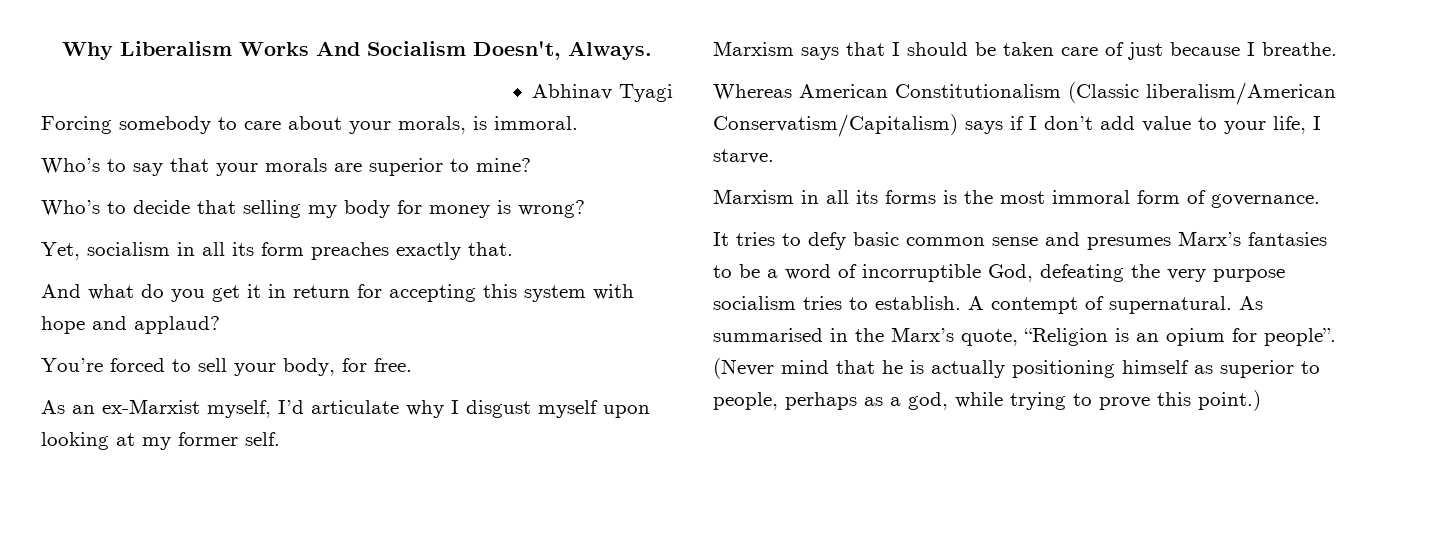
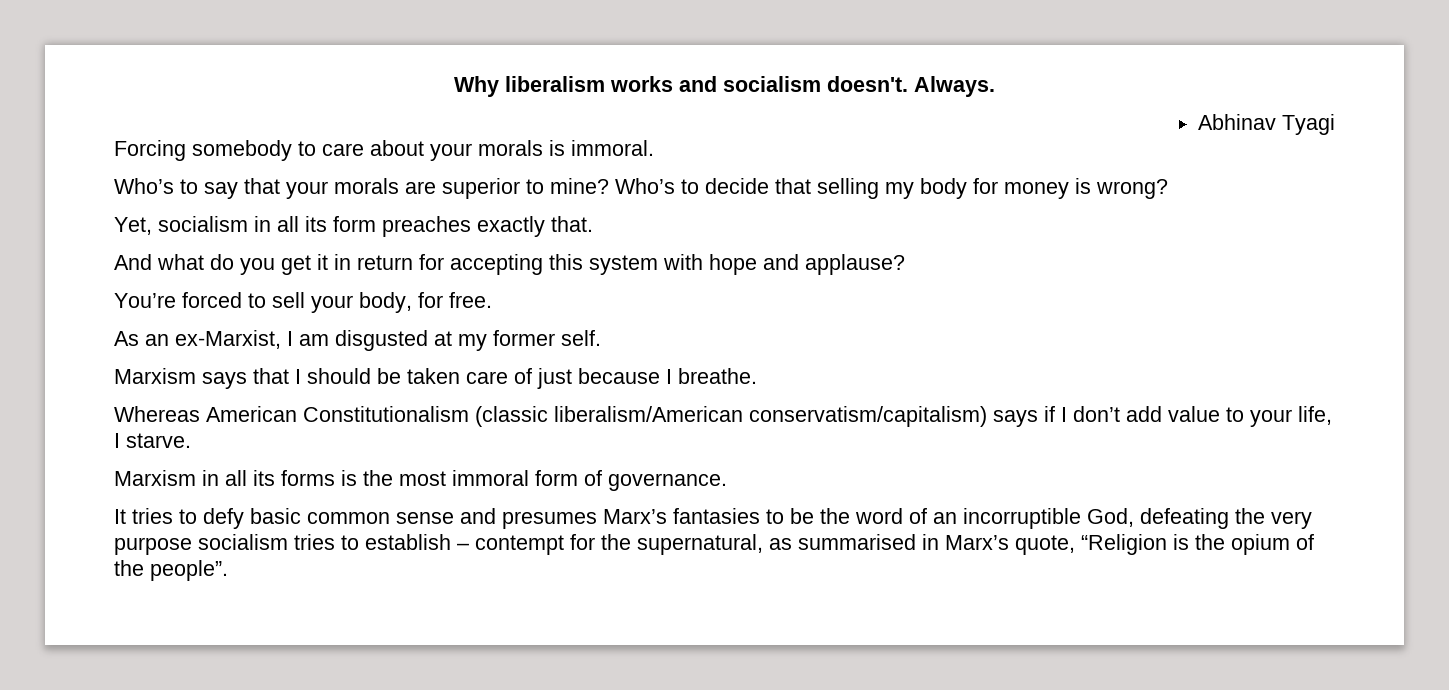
- Why Liberalism Works And Socialism Doesn't, Always.
+ Why liberalism works and socialism doesn't. Always.
- Forcing somebody to care about your morals, is immoral.
+ Forcing somebody to care about your morals is immoral.
- Who’s to say that your morals are superior to mine?
- Who’s to decide that selling my body for money is wrong?
+ Who’s to say that your morals are superior to mine? Who’s to decide that selling my body for money is wrong?
- And what do you get it in return for accepting this system with hope and applaud?
+ And what do you get it in return for accepting this system with hope and applause?
- As an ex-Marxist myself, I’d articulate why I disgust myself upon looking at my former self.
+ As an ex-Marxist, I am disgusted at my former self.
- Whereas American Constitutionalism (Classic liberalism/American Conservatism/Capitalism) says if I don’t add value to your life, I starve.
+ Whereas American Constitutionalism (classic liberalism/American conservatism/capitalism) says if I don’t add value to your life, I starve.
- It tries to defy basic common sense and presumes Marx’s fantasies to be a word of incorruptible God, defeating the very purpose socialism tries to establish. A contempt of supernatural. As summarised in the Marx’s quote, “Religion is an opium for people”. (Never mind that he is actually positioning himself as superior to people, perhaps as a god, while trying to prove this point.)
+ It tries to defy basic common sense and presumes Marx’s fantasies to be the word of an incorruptible God, defeating the very purpose socialism tries to establish – contempt for the supernatural, as summarised in Marx’s quote, “Religion is the opium of the people”.

